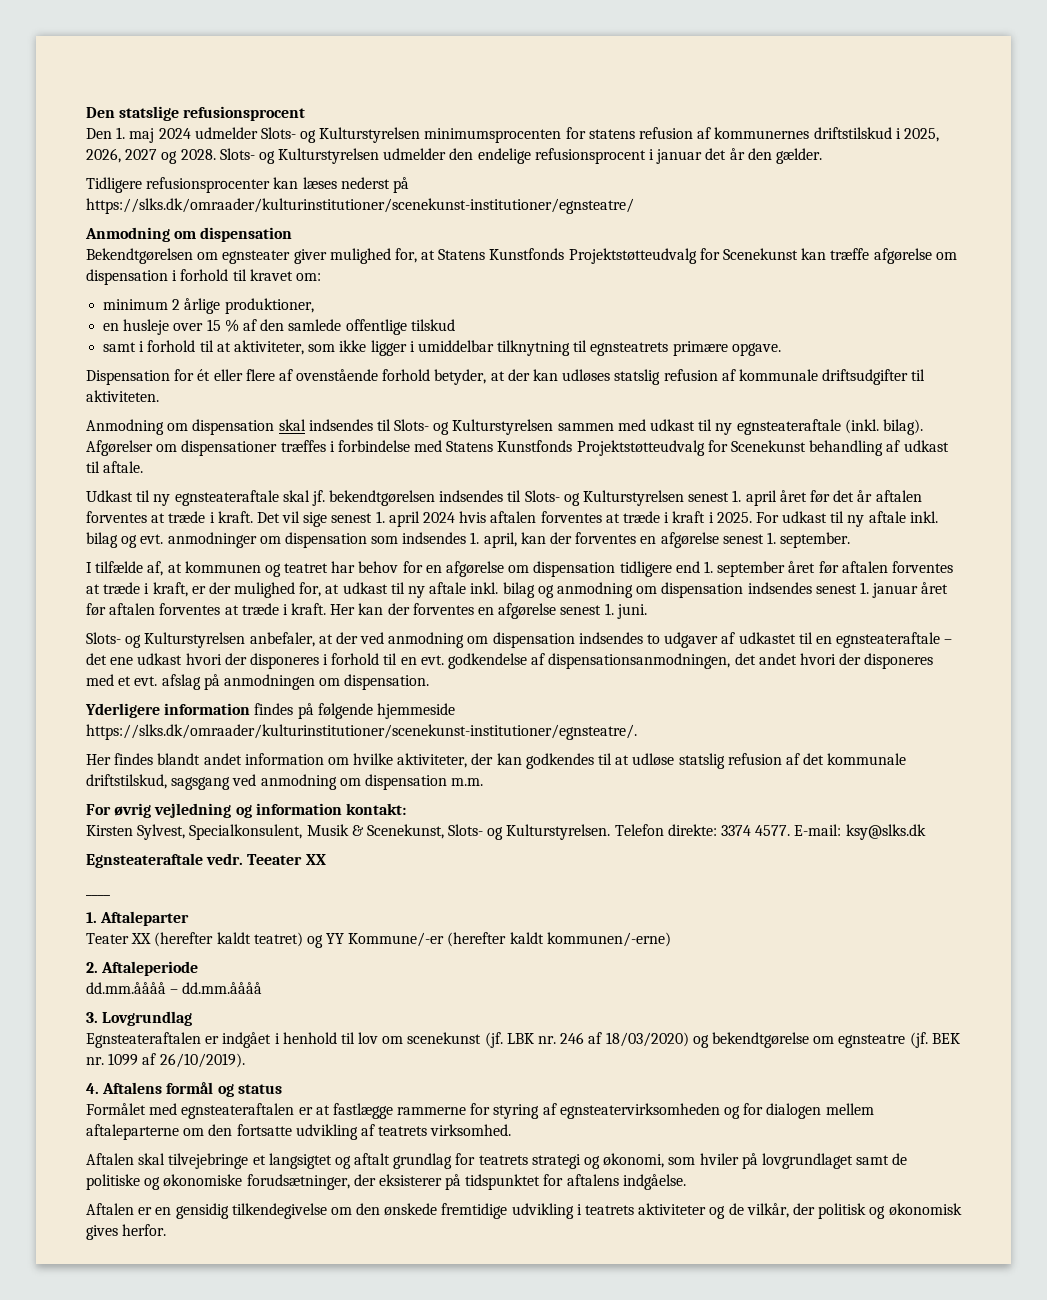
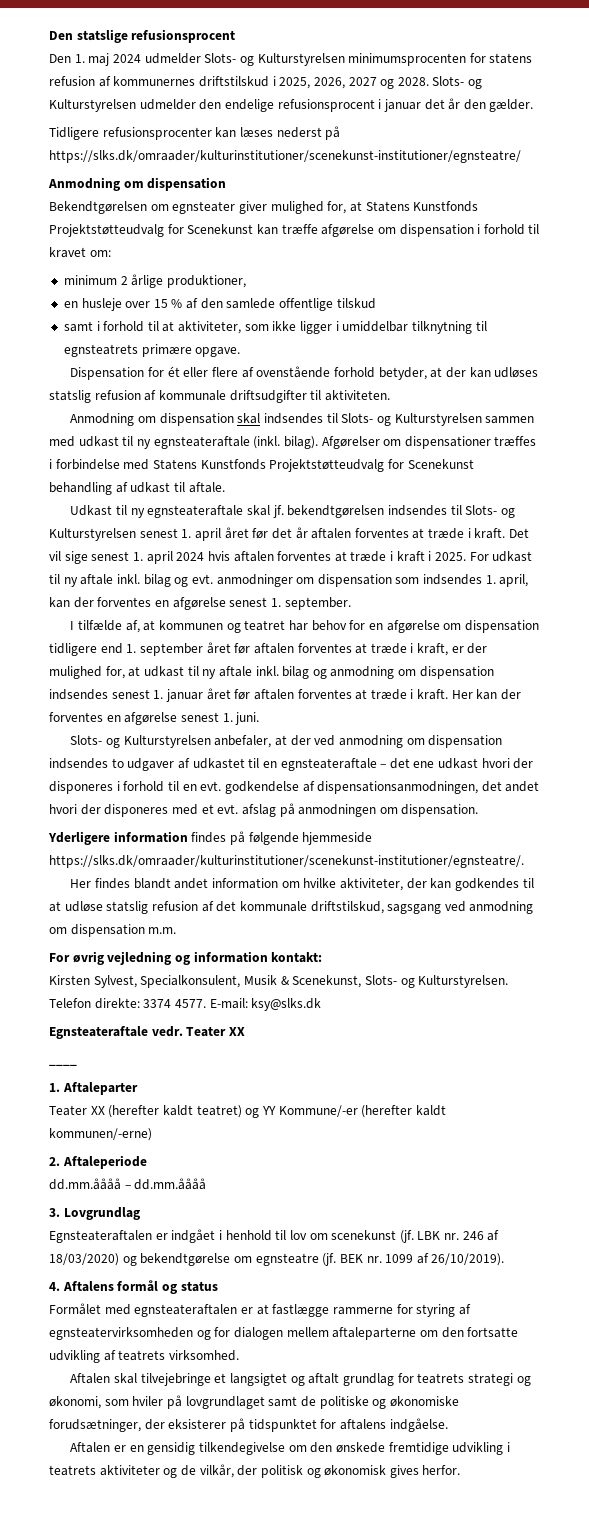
- Egnsteateraftale vedr. Teeater XX
+ Egnsteateraftale vedr. Teater XX

